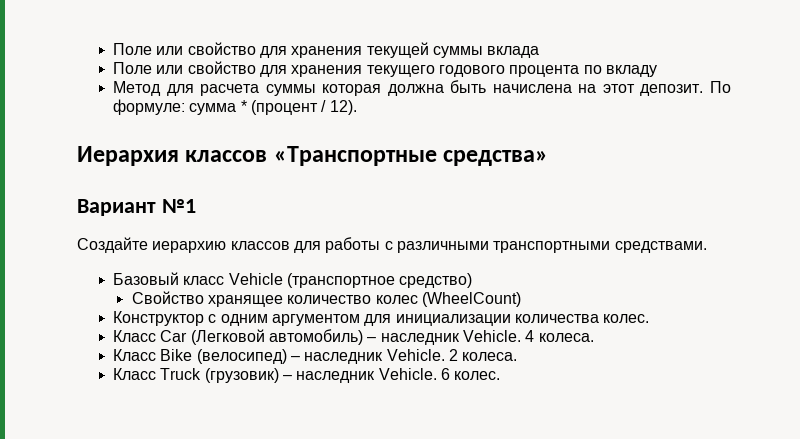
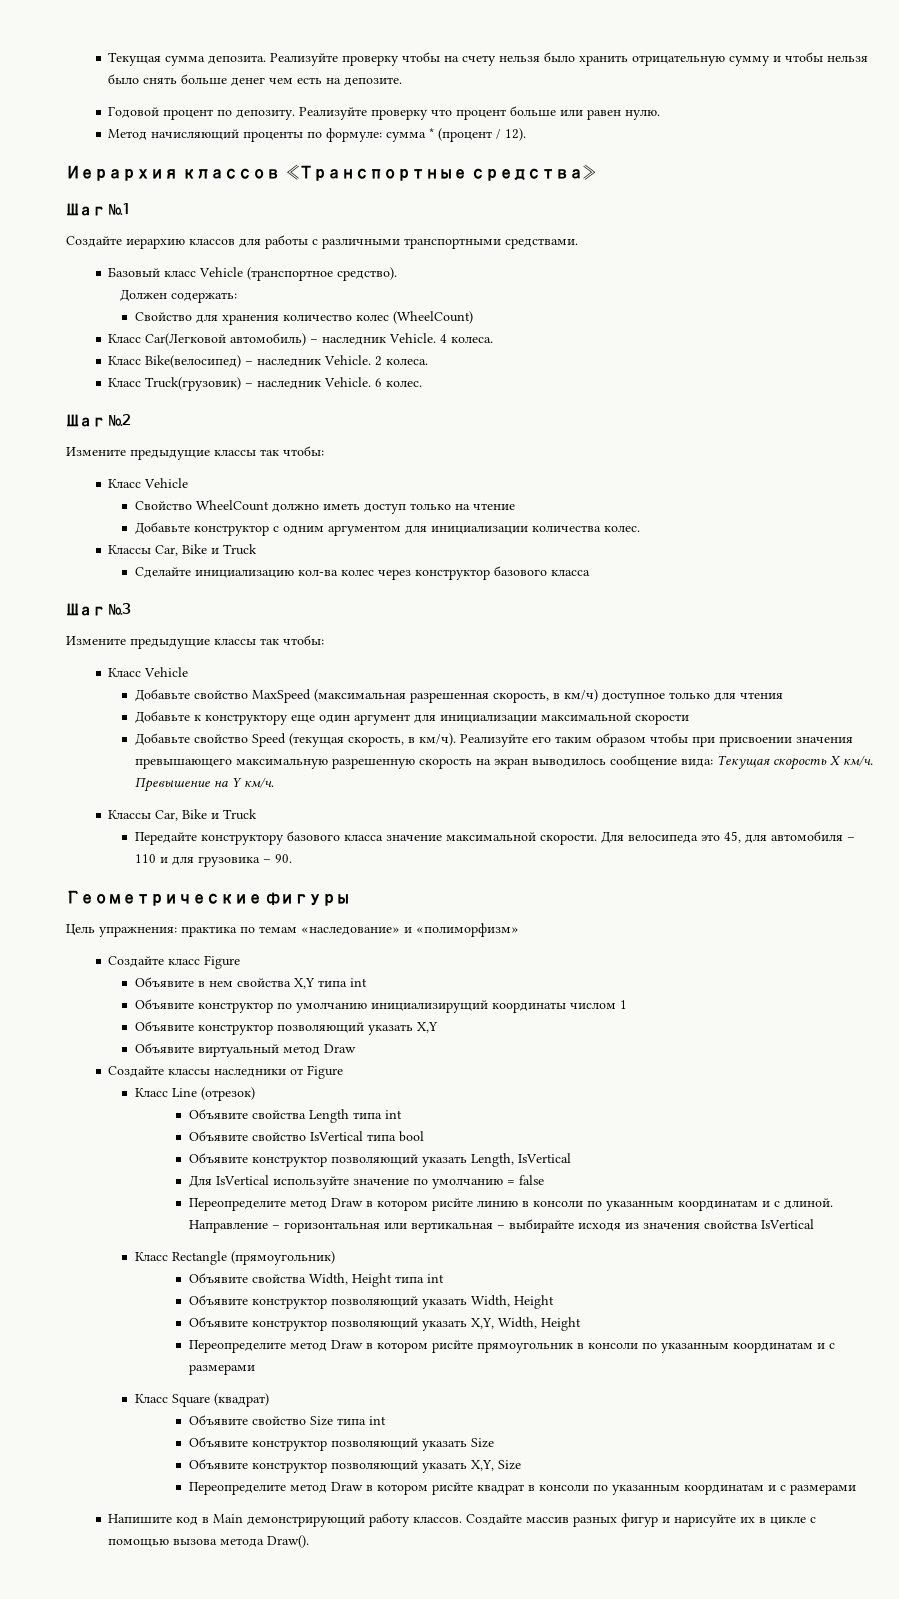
- Поле или свойство для хранения текущей суммы вклада
- Поле или свойство для хранения текущего годового процента по вкладу
- Метод для расчета суммы которая должна быть начислена на этот депозит. По формуле: сумма * (процент / 12).
+ Текущая сумма депозита. Реализуйте проверку чтобы на счету нельзя было хранить отрицательную сумму и чтобы нельзя было снять больше денег чем есть на депозите.
+ Годовой процент по депозиту. Реализуйте проверку что процент больше или равен нулю.
+ Метод начисляющий проценты по формуле: сумма * (процент / 12).
- Вариант №1
+ Шаг №1
- Базовый класс Vehicle (транспортное средство)
- Свойство хранящее количество колес (WheelCount)
+ Базовый класс Vehicle (транспортное средство).
+ Должен содержать:
+ Свойство для хранения количество колес (WheelCount)
- Конструктор с одним аргументом для инициализации количества колес.
- Класс Car (Легковой автомобиль) – наследник Vehicle. 4 колеса.
- Класс Bike (велосипед) – наследник Vehicle. 2 колеса.
- Класс Truck (грузовик) – наследник Vehicle. 6 колес.
+ Класс Car(Легковой автомобиль) – наследник Vehicle. 4 колеса.
+ Класс Bike(велосипед) – наследник Vehicle. 2 колеса.
+ Класс Truck(грузовик) – наследник Vehicle. 6 колес.
+ Шаг №2
+ Измените предыдущие классы так чтобы:
+ Класс Vehicle
+ Свойство WheelCount должно иметь доступ только на чтение
+ Добавьте конструктор с одним аргументом для инициализации количества колес.
+ Классы Car, Bike и Truck
+ Сделайте инициализацию кол-ва колес через конструктор базового класса
+ Шаг №3
+ Измените предыдущие классы так чтобы:
+ Класс Vehicle
+ Добавьте свойство MaxSpeed (максимальная разрешенная скорость, в км/ч) доступное только для чтения
+ Добавьте к конструктору еще один аргумент для инициализации максимальной скорости
+ Добавьте свойство Speed (текущая скорость, в км/ч). Реализуйте его таким образом чтобы при присвоении значения превышающего максимальную разрешенную скорость на экран выводилось сообщение вида: Текущая скорость X км/ч. Превышение на Y км/ч.
+ Классы Car, Bike и Truck
+ Передайте конструктору базового класса значение максимальной скорости. Для велосипеда это 45, для автомобиля – 110 и для грузовика – 90.
+ Геометрические фигуры
+ Цель упражнения: практика по темам «наследование» и «полиморфизм»
+ Создайте класс Figure
+ Объявите в нем свойства X,Y типа int
+ Объявите конструктор по умолчанию инициализирущий координаты числом 1
+ Объявите конструктор позволяющий указать X,Y
+ Объявите виртуальный метод Draw
+ Создайте классы наследники от Figure
+ Класс Line (отрезок)
+ Объявите свойства Length типа int
+ Объявите свойство IsVertical типа bool
+ Объявите конструктор позволяющий указать Length, IsVertical
+ Для IsVertical используйте значение по умолчанию = false
+ Переопределите метод Draw в котором рисйте линию в консоли по указанным координатам и с длиной. Направление – горизонтальная или вертикальная – выбирайте исходя из значения свойства IsVertical
+ Класс Rectangle (прямоугольник)
+ Объявите свойства Width, Height типа int
+ Объявите конструктор позволяющий указать Width, Height
+ Объявите конструктор позволяющий указать X,Y, Width, Height
+ Переопределите метод Draw в котором рисйте прямоугольник в консоли по указанным координатам и с размерами
+ Класс Square (квадрат)
+ Объявите свойство Size типа int
+ Объявите конструктор позволяющий указать Size
+ Объявите конструктор позволяющий указать X,Y, Size
+ Переопределите метод Draw в котором рисйте квадрат в консоли по указанным координатам и с размерами
+ Напишите код в Main демонстрирующий работу классов. Создайте массив разных фигур и нарисуйте их в цикле с помощью вызова метода Draw().

